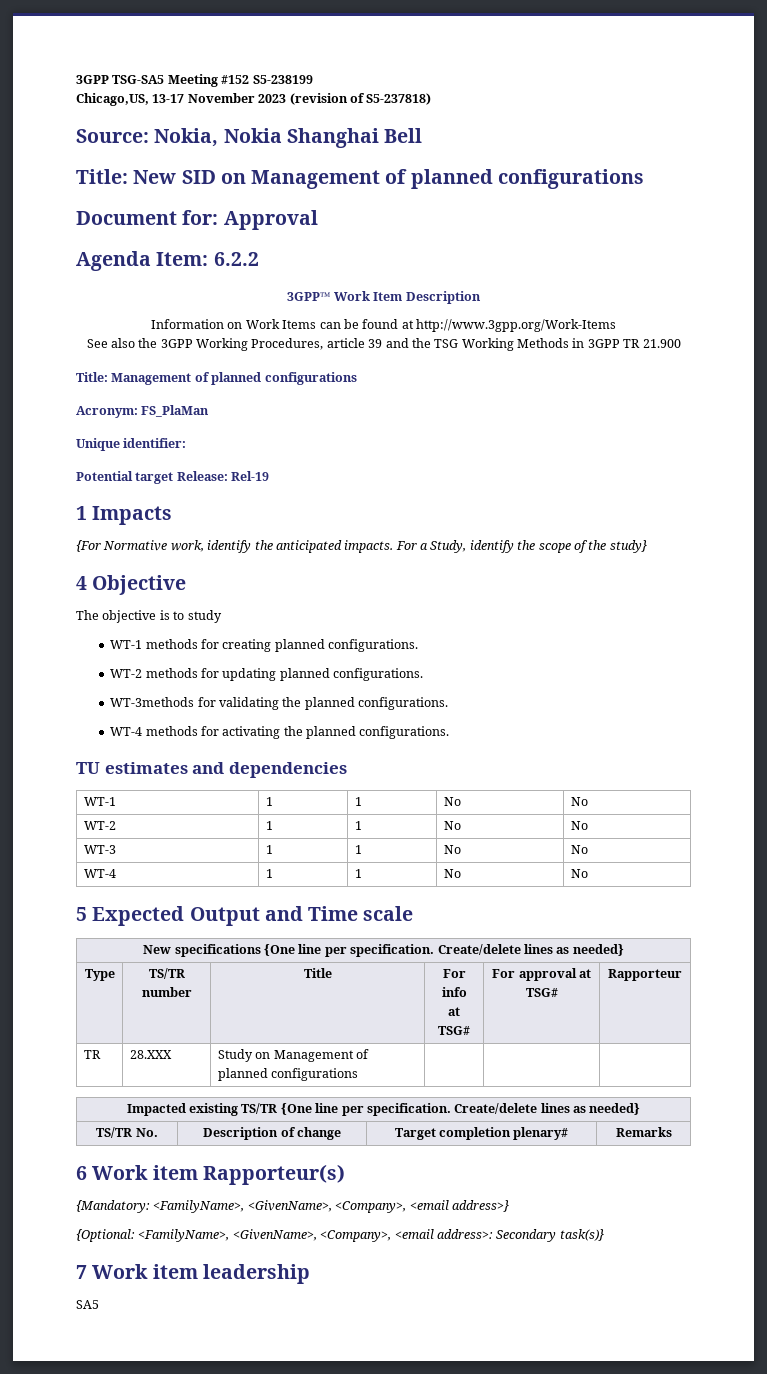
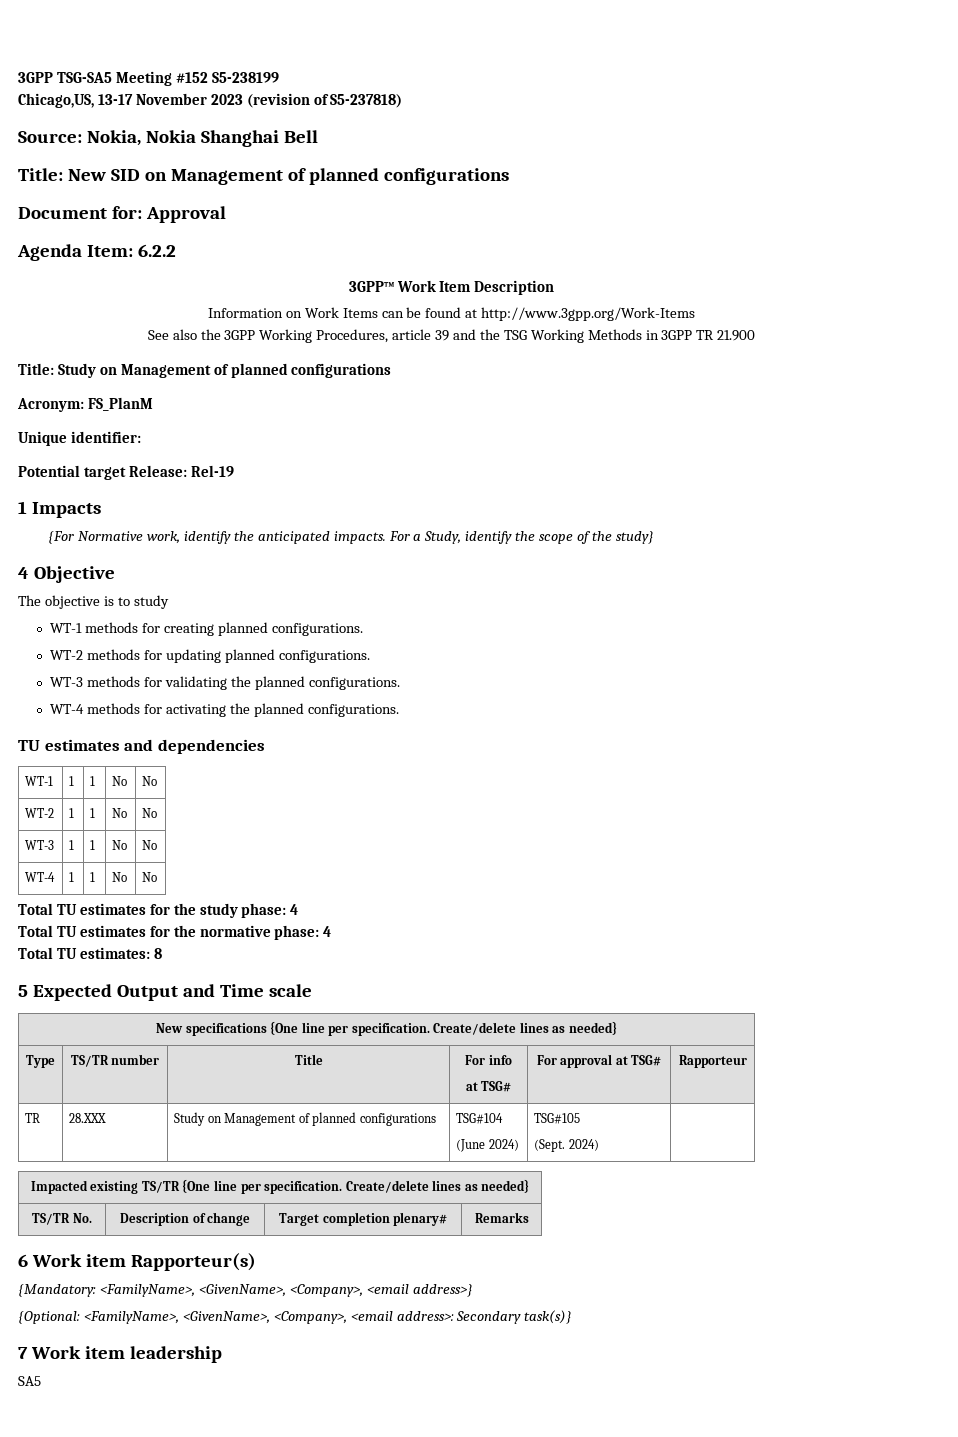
- Title: Management of planned configurations
+ Title: Study on Management of planned configurations
- Acronym: FS_PlaMan
+ Acronym: FS_PlanM
- WT-3methods for validating the planned configurations.
+ WT-3 methods for validating the planned configurations.
+ Total TU estimates for the study phase: 4
+ Total TU estimates for the normative phase: 4
+ Total TU estimates: 8
- TR | 28.XXX | Study on Management of planned configurations | | |
+ TR | 28.XXX | Study on Management of planned configurations | TSG#104
+ (June 2024) | TSG#105
+ (Sept. 2024) |

